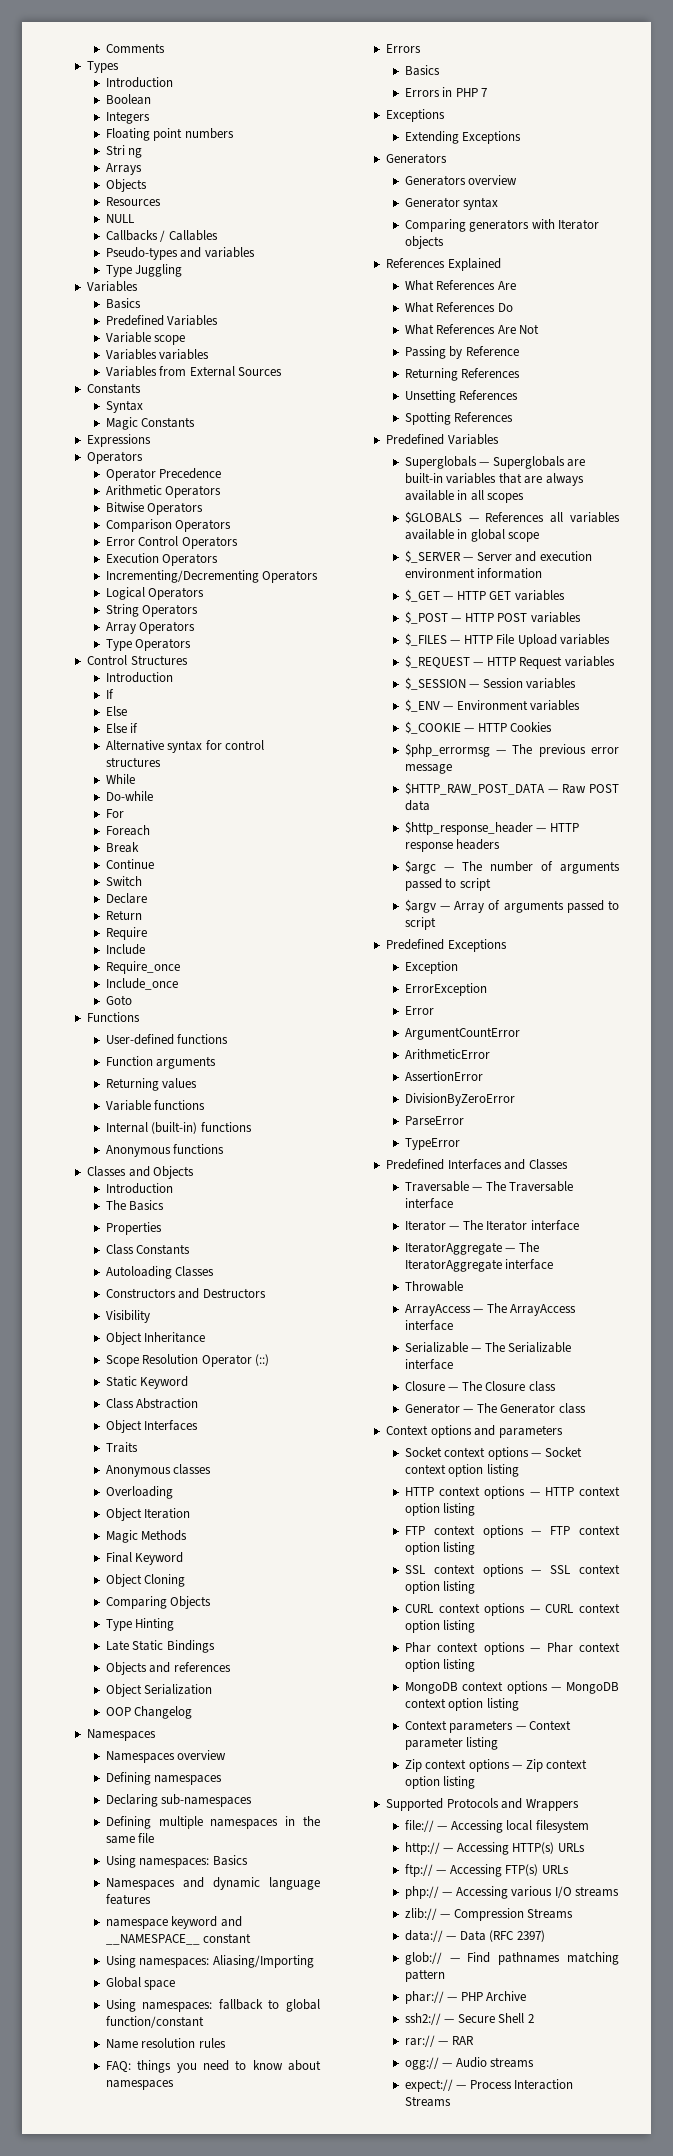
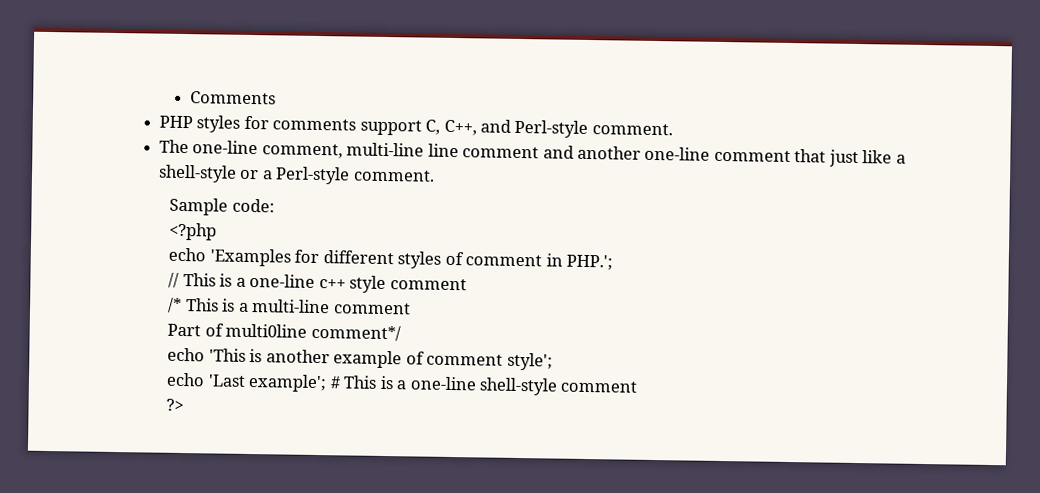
- Types
- Introduction
- Boolean
- Integers
- Floating point numbers
- Stri ng
- Arrays
- Objects
- Resources
- NULL
- Callbacks / Callables
- Pseudo-types and variables
- Type Juggling
- Variables
- Basics
- Predefined Variables
- Variable scope
- Variables variables
- Variables from External Sources
- Constants
- Syntax
- Magic Constants
- Expressions
- Operators
- Operator Precedence
- Arithmetic Operators
- Bitwise Operators
- Comparison Operators
- Error Control Operators
- Execution Operators
- Incrementing/Decrementing Operators
- Logical Operators
- String Operators
- Array Operators
- Type Operators
- Control Structures
- Introduction
- If
- Else
- Else if
- Alternative syntax for control structures
- While
- Do-while
- For
- Foreach
- Break
- Continue
- Switch
- Declare
- Return
- Require
- Include
- Require_once
- Include_once
- Goto
- Functions
- User-defined functions
- Function arguments
- Returning values
- Variable functions
- Internal (built-in) functions
- Anonymous functions
- Classes and Objects
- Introduction
- The Basics
- Properties
- Class Constants
- Autoloading Classes
- Constructors and Destructors
- Visibility
- Object Inheritance
- Scope Resolution Operator (::)
- Static Keyword
- Class Abstraction
- Object Interfaces
- Traits
- Anonymous classes
- Overloading
- Object Iteration
- Magic Methods
- Final Keyword
- Object Cloning
- Comparing Objects
- Type Hinting
- Late Static Bindings
- Objects and references
- Object Serialization
- OOP Changelog
- Namespaces
- Namespaces overview
- Defining namespaces
- Declaring sub-namespaces
- Defining multiple namespaces in the same file
- Using namespaces: Basics
- Namespaces and dynamic language features
- namespace keyword and __NAMESPACE__ constant
- Using namespaces: Aliasing/Importing
- Global space
- Using namespaces: fallback to global function/constant
- Name resolution rules
- FAQ: things you need to know about namespaces
- Errors
- Basics
- Errors in PHP 7
- Exceptions
- Extending Exceptions
- Generators
- Generators overview
- Generator syntax
- Comparing generators with Iterator objects
- References Explained
- What References Are
- What References Do
- What References Are Not
- Passing by Reference
- Returning References
- Unsetting References
- Spotting References
- Predefined Variables
- Superglobals — Superglobals are built-in variables that are always available in all scopes
- $GLOBALS — References all variables available in global scope
- $_SERVER — Server and execution environment information
- $_GET — HTTP GET variables
- $_POST — HTTP POST variables
- $_FILES — HTTP File Upload variables
- $_REQUEST — HTTP Request variables
- $_SESSION — Session variables
- $_ENV — Environment variables
- $_COOKIE — HTTP Cookies
- $php_errormsg — The previous error message
- $HTTP_RAW_POST_DATA — Raw POST data
- $http_response_header — HTTP response headers
- $argc — The number of arguments passed to script
- $argv — Array of arguments passed to script
- Predefined Exceptions
- Exception
- ErrorException
- Error
- ArgumentCountError
- ArithmeticError
- AssertionError
- DivisionByZeroError
- ParseError
- TypeError
- Predefined Interfaces and Classes
- Traversable — The Traversable interface
- Iterator — The Iterator interface
- IteratorAggregate — The IteratorAggregate interface
- Throwable
- ArrayAccess — The ArrayAccess interface
- Serializable — The Serializable interface
- Closure — The Closure class
- Generator — The Generator class
- Context options and parameters
- Socket context options — Socket context option listing
- HTTP context options — HTTP context option listing
- FTP context options — FTP context option listing
- SSL context options — SSL context option listing
- CURL context options — CURL context option listing
- Phar context options — Phar context option listing
- MongoDB context options — MongoDB context option listing
- Context parameters — Context parameter listing
- Zip context options — Zip context option listing
- Supported Protocols and Wrappers
- file:// — Accessing local filesystem
- http:// — Accessing HTTP(s) URLs
- ftp:// — Accessing FTP(s) URLs
- php:// — Accessing various I/O streams
- zlib:// — Compression Streams
- data:// — Data (RFC 2397)
- glob:// — Find pathnames matching pattern
- phar:// — PHP Archive
- ssh2:// — Secure Shell 2
- rar:// — RAR
- ogg:// — Audio streams
- expect:// — Process Interaction Streams
+ PHP styles for comments support C, C++, and Perl-style comment.
+ The one-line comment, multi-line line comment and another one-line comment that just like a shell-style or a Perl-style comment.
+ Sample code:
+ <?php
+ echo 'Examples for different styles of comment in PHP.';
+ // This is a one-line c++ style comment
+ /* This is a multi-line comment
+ Part of multi0line comment*/
+ echo 'This is another example of comment style';
+ echo 'Last example'; # This is a one-line shell-style comment
+ ?>

